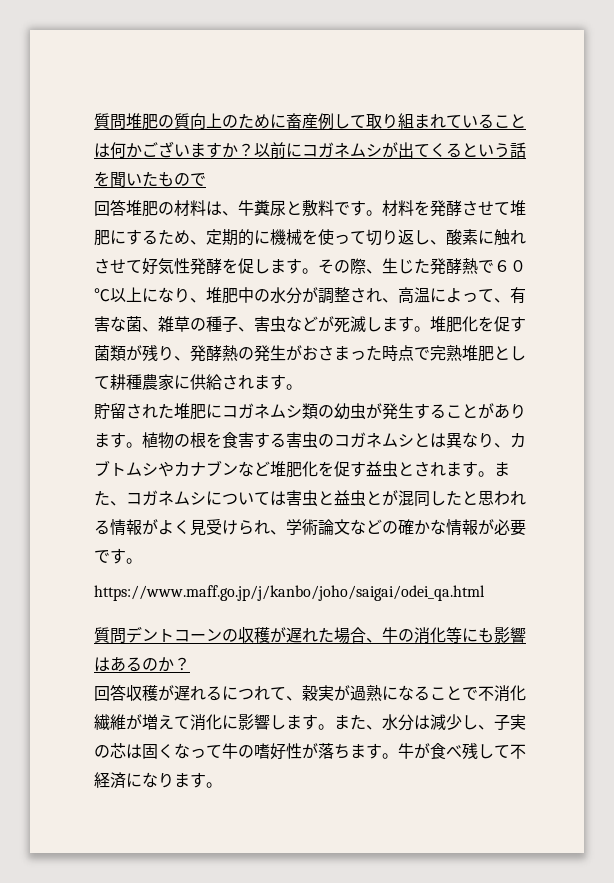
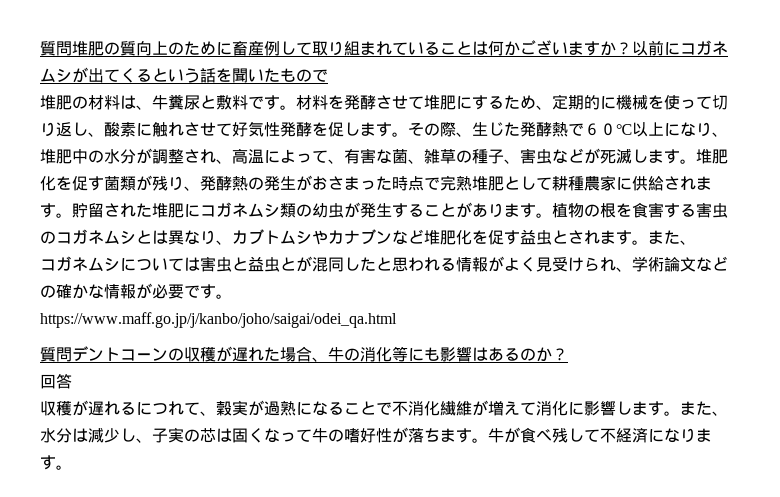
- 回答堆肥の材料は、牛糞尿と敷料です。
+ 堆肥の材料は、牛糞尿と敷料です。
- 堆肥化を促す菌類が残り、発酵熱の発生がおさまった時点で完熟堆肥として耕種農家に供給されます。
- 貯留された堆肥にコガネムシ類の幼虫が発生することがあります。
+ 堆肥化を促す菌類が残り、発酵熱の発生がおさまった時点で完熟堆肥として耕種農家に供給されます。貯留された堆肥にコガネムシ類の幼虫が発生することがあります。
- 植物の根を食害する害虫のコガネムシとは異なり、カブトムシやカナブンなど堆肥化を促す益虫とされます。また、コガネムシについては害虫と益虫とが混同したと思われる情報がよく見受けられ、学術論文などの確かな情報が必要です。
+ 植物の根を食害する害虫のコガネムシとは異なり、カブトムシやカナブンなど堆肥化を促す益虫とされます。また、
+ コガネムシについては害虫と益虫とが混同したと思われる情報がよく見受けられ、学術論文などの確かな情報が必要です。
- 回答収穫が遅れるにつれて、穀実が過熟になることで不消化繊維が増えて消化に影響します。
+ 回答
+ 収穫が遅れるにつれて、穀実が過熟になることで不消化繊維が増えて消化に影響します。

